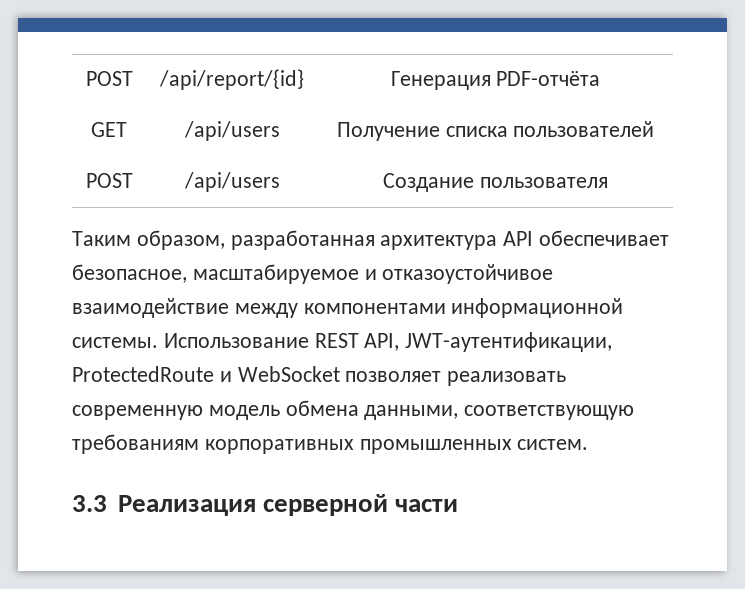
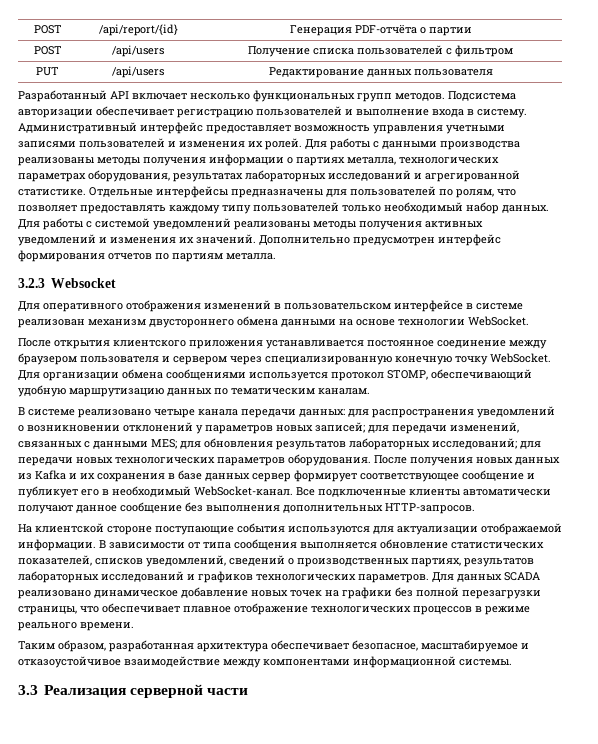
- POST | /api/report/{id} | Генерация PDF-отчёта
- GET | /api/users | Получение списка пользователей
- POST | /api/users | Создание пользователя
+ POST | /api/report/{id} | Генерация PDF-отчёта о партии
+ POST | /api/users | Получение списка пользователей с фильтром
+ PUT | /api/users | Редактирование данных пользователя
+ Разработанный API включает несколько функциональных групп методов. Подсистема авторизации обеспечивает регистрацию пользователей и выполнение входа в систему. Административный интерфейс предоставляет возможность управления учетными записями пользователей и изменения их ролей. Для работы с данными производства реализованы методы получения информации о партиях металла, технологических параметрах оборудования, результатах лабораторных исследований и агрегированной статистике. Отдельные интерфейсы предназначены для пользователей по ролям, что позволяет предоставлять каждому типу пользователей только необходимый набор данных. Для работы с системой уведомлений реализованы методы получения активных уведомлений и изменения их значений. Дополнительно предусмотрен интерфейс формирования отчетов по партиям металла.
+ 3.2.3 Websocket
+ Для оперативного отображения изменений в пользовательском интерфейсе в системе реализован механизм двустороннего обмена данными на основе технологии WebSocket.
+ После открытия клиентского приложения устанавливается постоянное соединение между браузером пользователя и сервером через специализированную конечную точку WebSocket. Для организации обмена сообщениями используется протокол STOMP, обеспечивающий удобную маршрутизацию данных по тематическим каналам.
+ В системе реализовано четыре канала передачи данных: для распространения уведомлений о возникновении отклонений у параметров новых записей; для передачи изменений, связанных с данными MES; для обновления результатов лабораторных исследований; для передачи новых технологических параметров оборудования. После получения новых данных из Kafka и их сохранения в базе данных сервер формирует соответствующее сообщение и публикует его в необходимый WebSocket-канал. Все подключенные клиенты автоматически получают данное сообщение без выполнения дополнительных HTTP-запросов.
+ На клиентской стороне поступающие события используются для актуализации отображаемой информации. В зависимости от типа сообщения выполняется обновление статистических показателей, списков уведомлений, сведений о производственных партиях, результатов лабораторных исследований и графиков технологических параметров. Для данных SCADA реализовано динамическое добавление новых точек на графики без полной перезагрузки страницы, что обеспечивает плавное отображение технологических процессов в режиме реального времени.
- Таким образом, разработанная архитектура API обеспечивает безопасное, масштабируемое и отказоустойчивое взаимодействие между компонентами информационной системы. Использование REST API, JWT-аутентификации, ProtectedRoute и WebSocket позволяет реализовать современную модель обмена данными, соответствующую требованиям корпоративных промышленных систем.
+ Таким образом, разработанная архитектура обеспечивает безопасное, масштабируемое и отказоустойчивое взаимодействие между компонентами информационной системы.

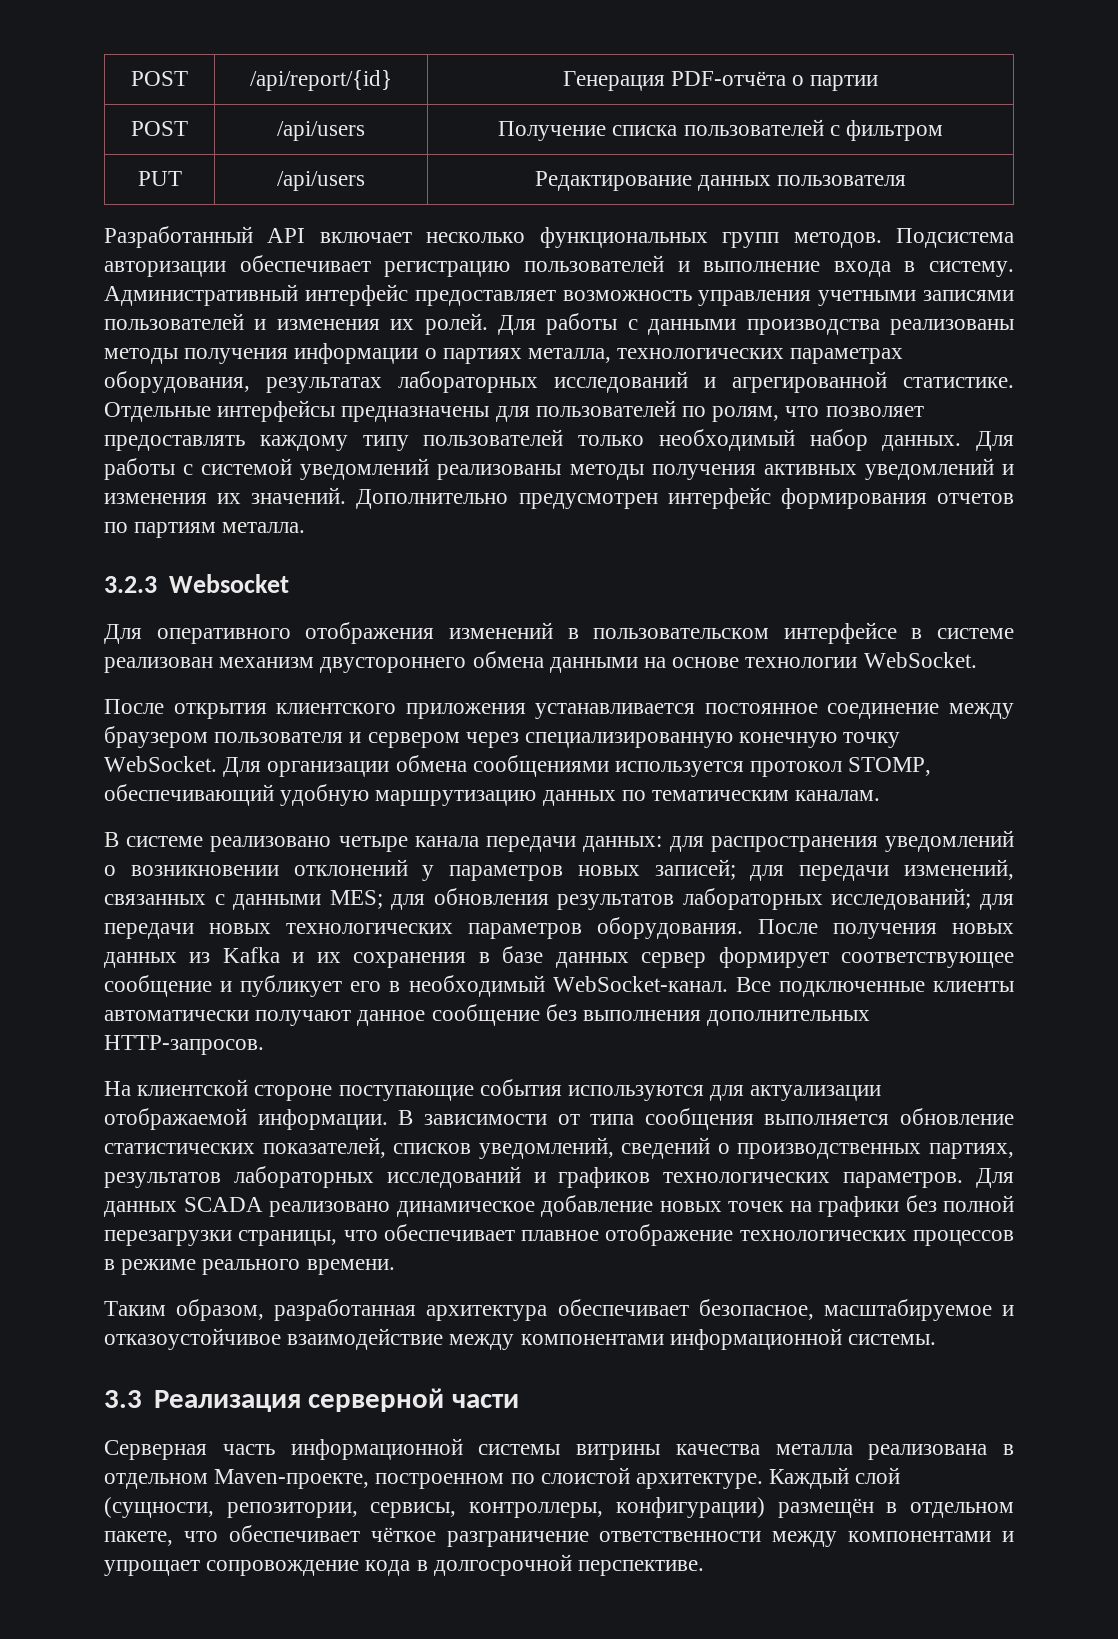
+ Серверная часть информационной системы витрины качества металла реализована в отдельном Maven-проекте, построенном по слоистой архитектуре. Каждый слой (сущности, репозитории, сервисы, контроллеры, конфигурации) размещён в отдельном пакете, что обеспечивает чёткое разграничение ответственности между компонентами и упрощает сопровождение кода в долгосрочной перспективе.

